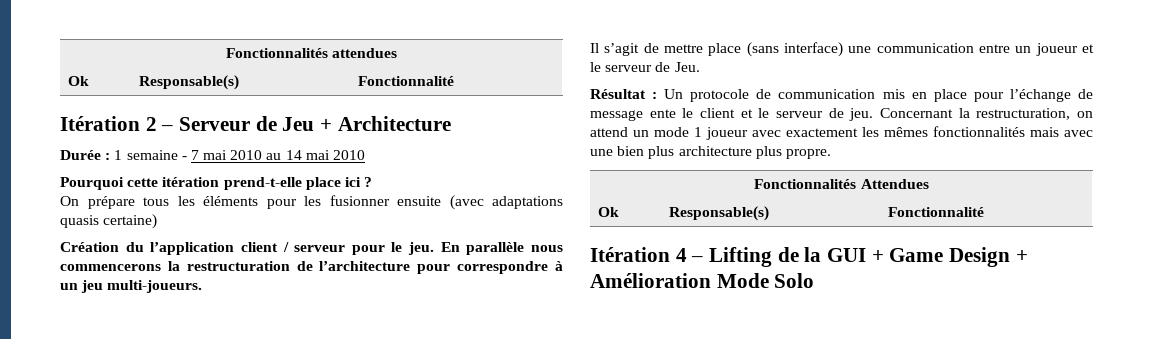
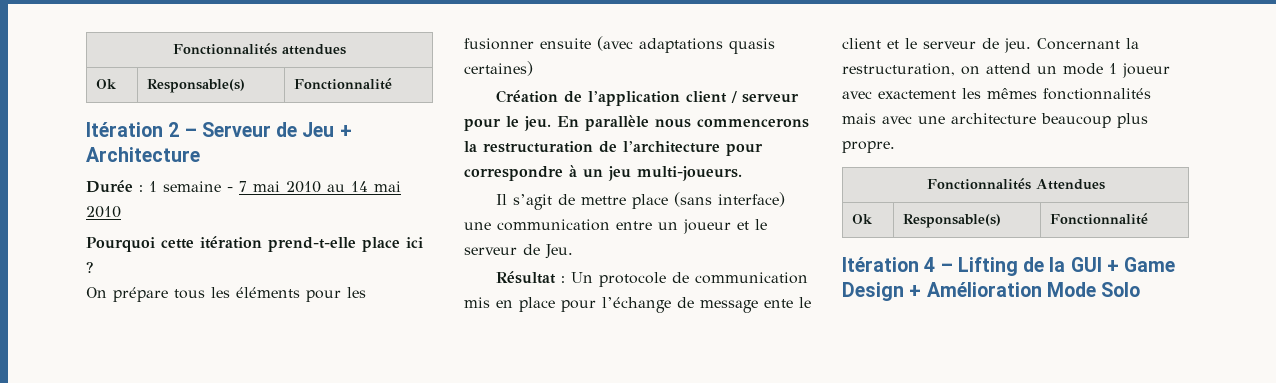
- On prépare tous les éléments pour les fusionner ensuite (avec adaptations quasis certaine)
+ On prépare tous les éléments pour les fusionner ensuite (avec adaptations quasis certaines)
- Création du l’application client / serveur pour le jeu.
+ Création de l’application client / serveur pour le jeu.
- Concernant la restructuration, on attend un mode 1 joueur avec exactement les mêmes fonctionnalités mais avec une bien plus architecture plus propre.
+ Concernant la restructuration, on attend un mode 1 joueur avec exactement les mêmes fonctionnalités mais avec une architecture beaucoup plus propre.

